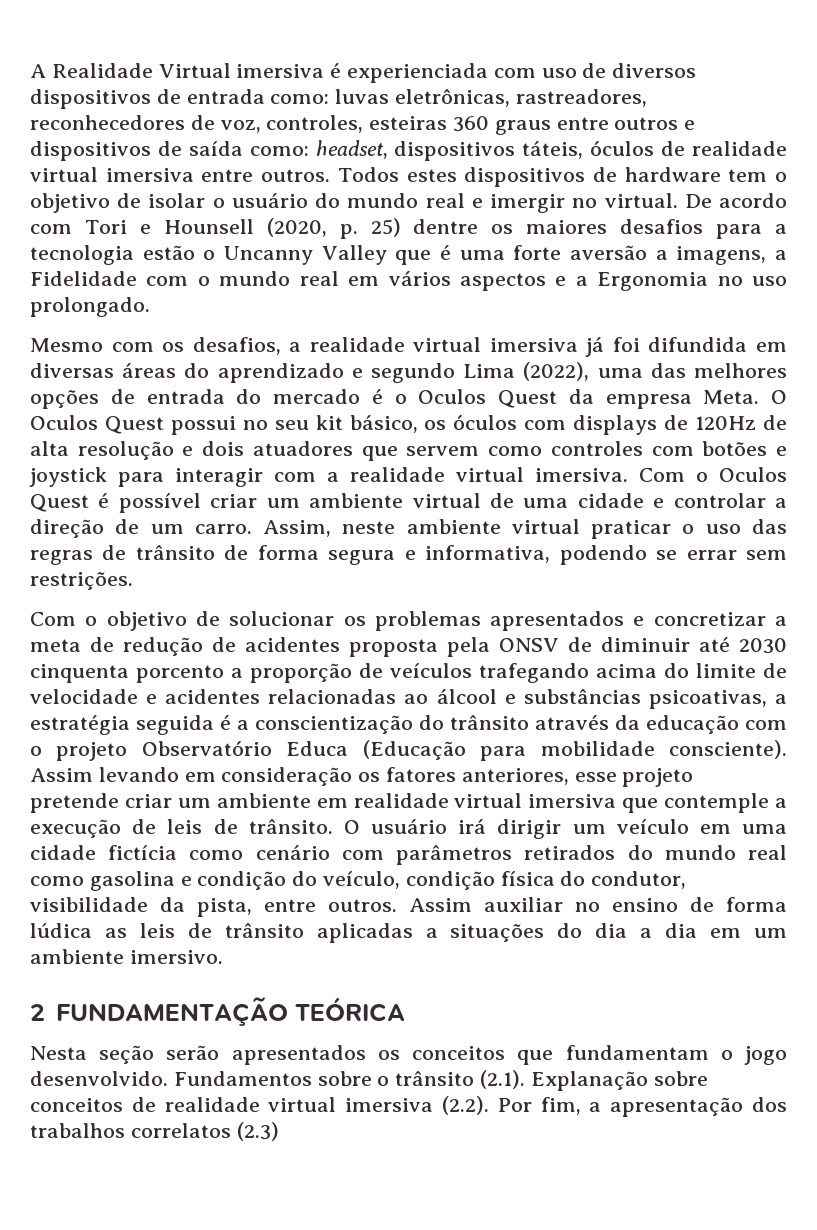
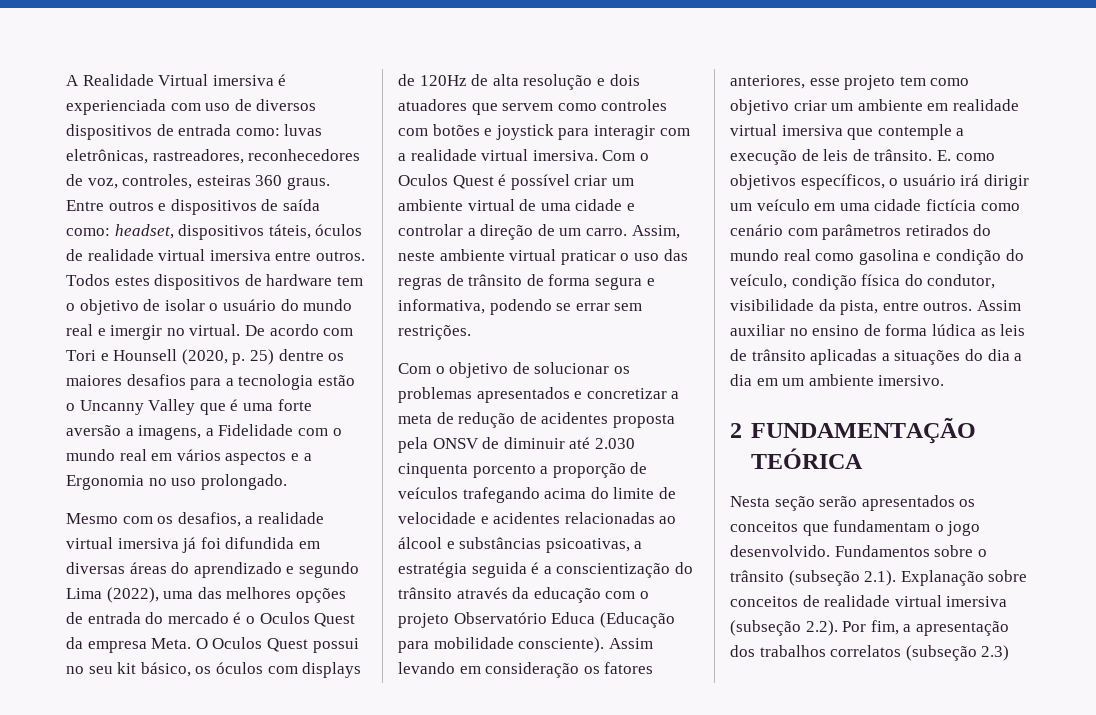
- A Realidade Virtual imersiva é experienciada com uso de diversos dispositivos de entrada como: luvas eletrônicas, rastreadores, reconhecedores de voz, controles, esteiras 360 graus entre outros e dispositivos de saída como: headset, dispositivos táteis, óculos de realidade virtual imersiva entre outros.
+ A Realidade Virtual imersiva é experienciada com uso de diversos dispositivos de entrada como: luvas eletrônicas, rastreadores, reconhecedores de voz, controles, esteiras 360 graus. Entre outros e dispositivos de saída como: headset, dispositivos táteis, óculos de realidade virtual imersiva entre outros.
- Com o objetivo de solucionar os problemas apresentados e concretizar a meta de redução de acidentes proposta pela ONSV de diminuir até 2030 cinquenta porcento a proporção de veículos trafegando acima do limite de velocidade e acidentes relacionadas ao álcool e substâncias psicoativas, a estratégia seguida é a conscientização do trânsito através da educação com o projeto Observatório Educa (Educação para mobilidade consciente).
+ Com o objetivo de solucionar os problemas apresentados e concretizar a meta de redução de acidentes proposta pela ONSV de diminuir até 2.030 cinquenta porcento a proporção de veículos trafegando acima do limite de velocidade e acidentes relacionadas ao álcool e substâncias psicoativas, a estratégia seguida é a conscientização do trânsito através da educação com o projeto Observatório Educa (Educação para mobilidade consciente).
- Assim levando em consideração os fatores anteriores, esse projeto pretende criar um ambiente em realidade virtual imersiva que contemple a execução de leis de trânsito.
+ Assim levando em consideração os fatores anteriores, esse projeto tem como objetivo criar um ambiente em realidade virtual imersiva que contemple a execução de leis de trânsito.
- O usuário irá dirigir um veículo em uma cidade fictícia como cenário com parâmetros retirados do mundo real como gasolina e condição do veículo, condição física do condutor, visibilidade da pista, entre outros.
+ E. como objetivos específicos, o usuário irá dirigir um veículo em uma cidade fictícia como cenário com parâmetros retirados do mundo real como gasolina e condição do veículo, condição física do condutor, visibilidade da pista, entre outros.
- Fundamentos sobre o trânsito (2.1). Explanação sobre conceitos de realidade virtual imersiva (2.2). Por fim, a apresentação dos trabalhos correlatos (2.3)
+ Fundamentos sobre o trânsito (subseção 2.1). Explanação sobre conceitos de realidade virtual imersiva (subseção 2.2). Por fim, a apresentação dos trabalhos correlatos (subseção 2.3)

